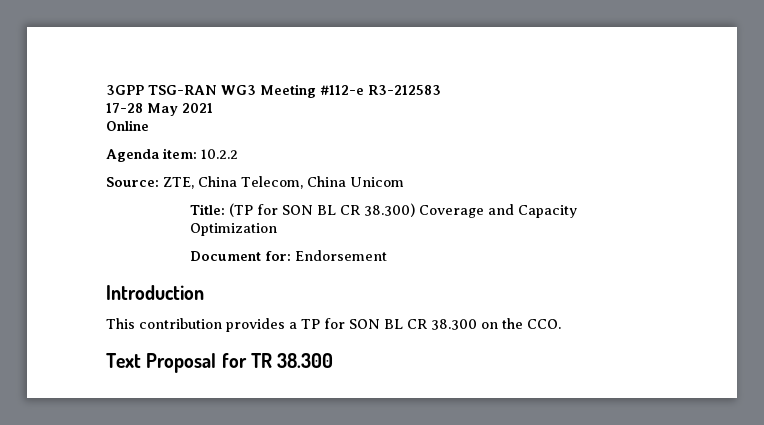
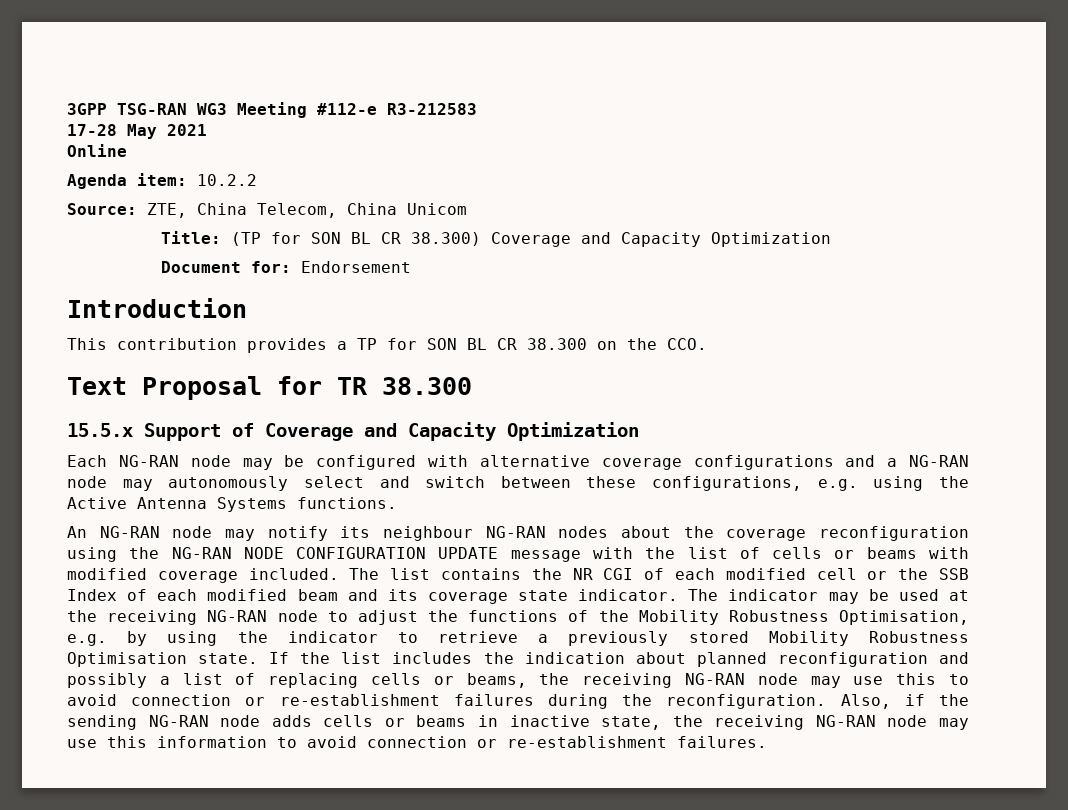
+ 15.5.x Support of Coverage and Capacity Optimization
+ Each NG-RAN node may be configured with alternative coverage configurations and a NG-RAN node may autonomously select and switch between these configurations, e.g. using the Active Antenna Systems functions.
+ An NG-RAN node may notify its neighbour NG-RAN nodes about the coverage reconfiguration using the NG-RAN NODE CONFIGURATION UPDATE message with the list of cells or beams with modified coverage included. The list contains the NR CGI of each modified cell or the SSB Index of each modified beam and its coverage state indicator. The indicator may be used at the receiving NG-RAN node to adjust the functions of the Mobility Robustness Optimisation, e.g. by using the indicator to retrieve a previously stored Mobility Robustness Optimisation state. If the list includes the indication about planned reconfiguration and possibly a list of replacing cells or beams, the receiving NG-RAN node may use this to avoid connection or re-establishment failures during the reconfiguration. Also, if the sending NG-RAN node adds cells or beams in inactive state, the receiving NG-RAN node may use this information to avoid connection or re-establishment failures.

